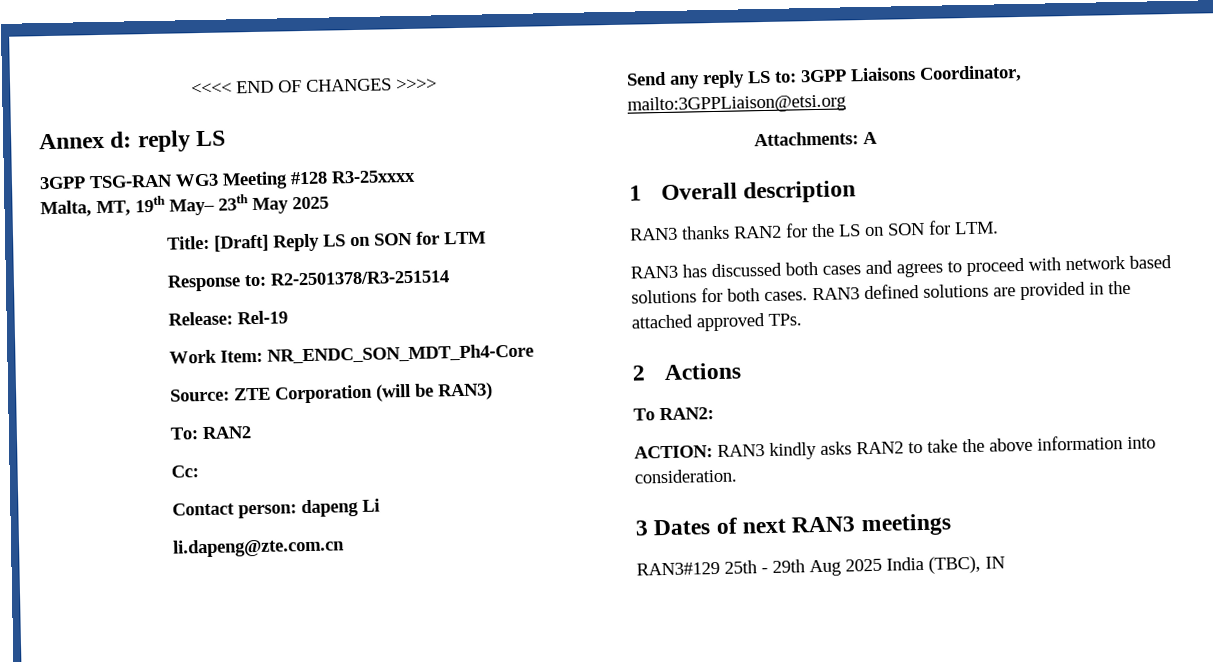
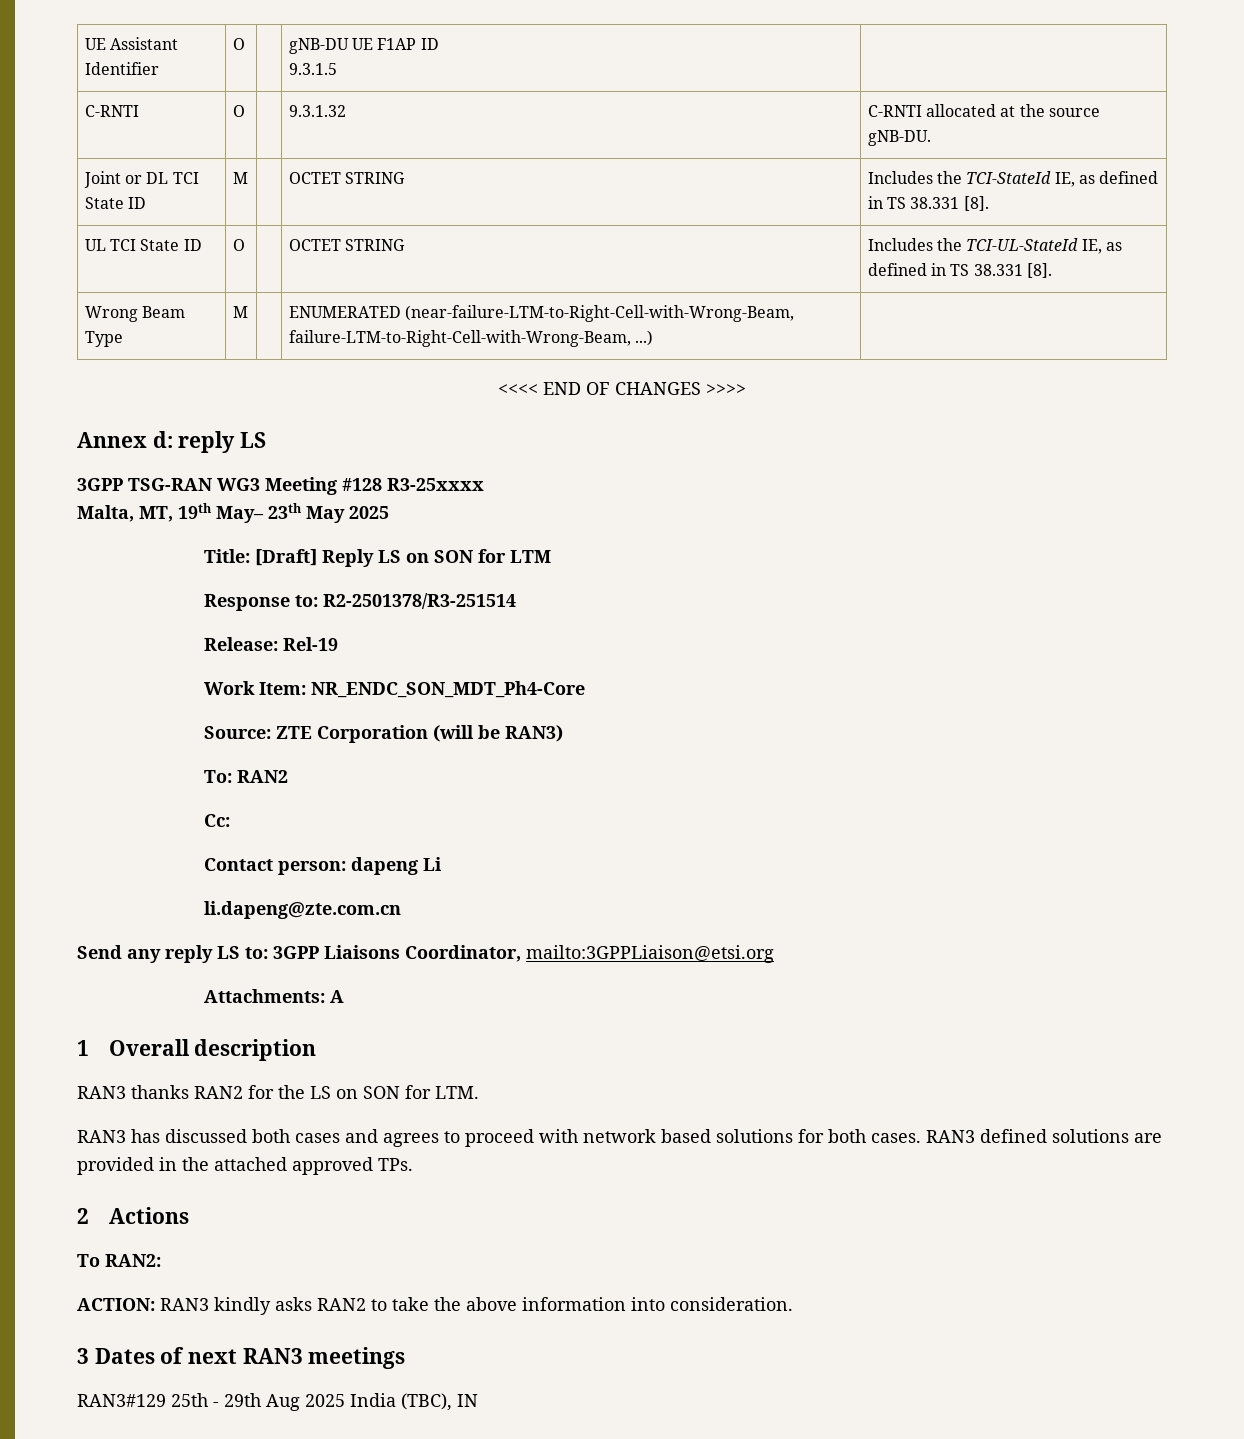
+ UE Assistant Identifier | O | | gNB-DU UE F1AP ID
+ 9.3.1.5 |
+ C-RNTI | O | | 9.3.1.32 | C-RNTI allocated at the source gNB-DU.
+ Joint or DL TCI State ID | M | | OCTET STRING | Includes the TCI-StateId IE, as defined in TS 38.331 [8].
+ UL TCI State ID | O | | OCTET STRING | Includes the TCI-UL-StateId IE, as defined in TS 38.331 [8].
+ Wrong Beam Type | M | | ENUMERATED (near-failure-LTM-to-Right-Cell-with-Wrong-Beam, failure-LTM-to-Right-Cell-with-Wrong-Beam, ...) |

